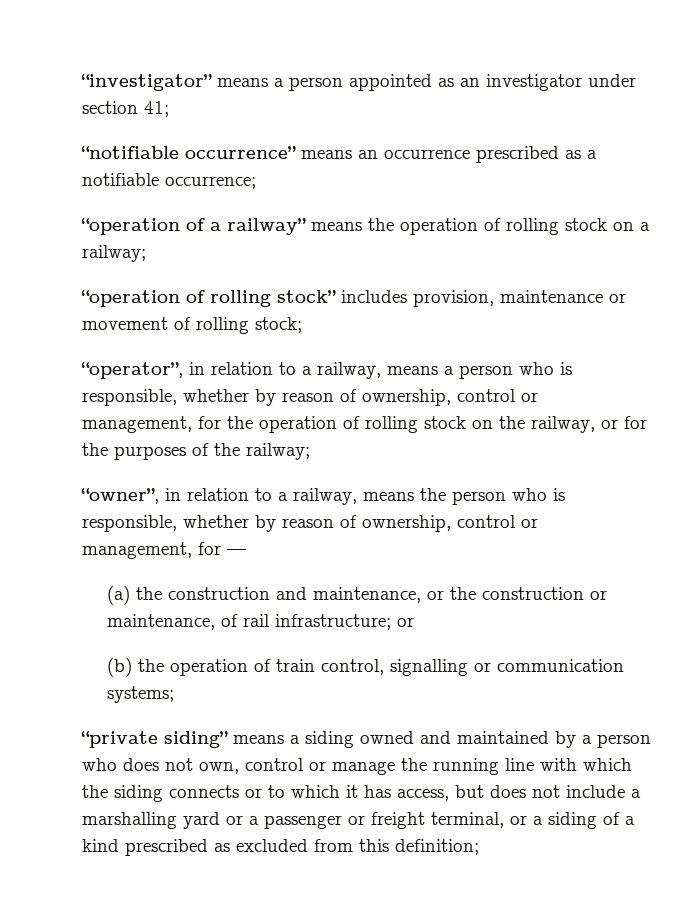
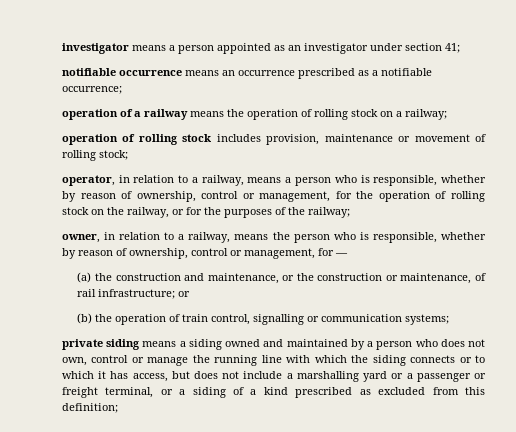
- “investigator” means a person appointed as an investigator under section 41;
+ investigator means a person appointed as an investigator under section 41;
- “notifiable occurrence” means an occurrence prescribed as a notifiable occurrence;
+ notifiable occurrence means an occurrence prescribed as a notifiable occurrence;
- “operation of a railway” means the operation of rolling stock on a railway;
+ operation of a railway means the operation of rolling stock on a railway;
- “operation of rolling stock” includes provision, maintenance or movement of rolling stock;
+ operation of rolling stock includes provision, maintenance or movement of rolling stock;
- “operator”, in relation to a railway, means a person who is responsible, whether by reason of ownership, control or management, for the operation of rolling stock on the railway, or for the purposes of the railway;
+ operator, in relation to a railway, means a person who is responsible, whether by reason of ownership, control or management, for the operation of rolling stock on the railway, or for the purposes of the railway;
- “owner”, in relation to a railway, means the person who is responsible, whether by reason of ownership, control or management, for —
+ owner, in relation to a railway, means the person who is responsible, whether by reason of ownership, control or management, for —
- “private siding” means a siding owned and maintained by a person who does not own, control or manage the running line with which the siding connects or to which it has access, but does not include a marshalling yard or a passenger or freight terminal, or a siding of a kind prescribed as excluded from this definition;
+ private siding means a siding owned and maintained by a person who does not own, control or manage the running line with which the siding connects or to which it has access, but does not include a marshalling yard or a passenger or freight terminal, or a siding of a kind prescribed as excluded from this definition;

